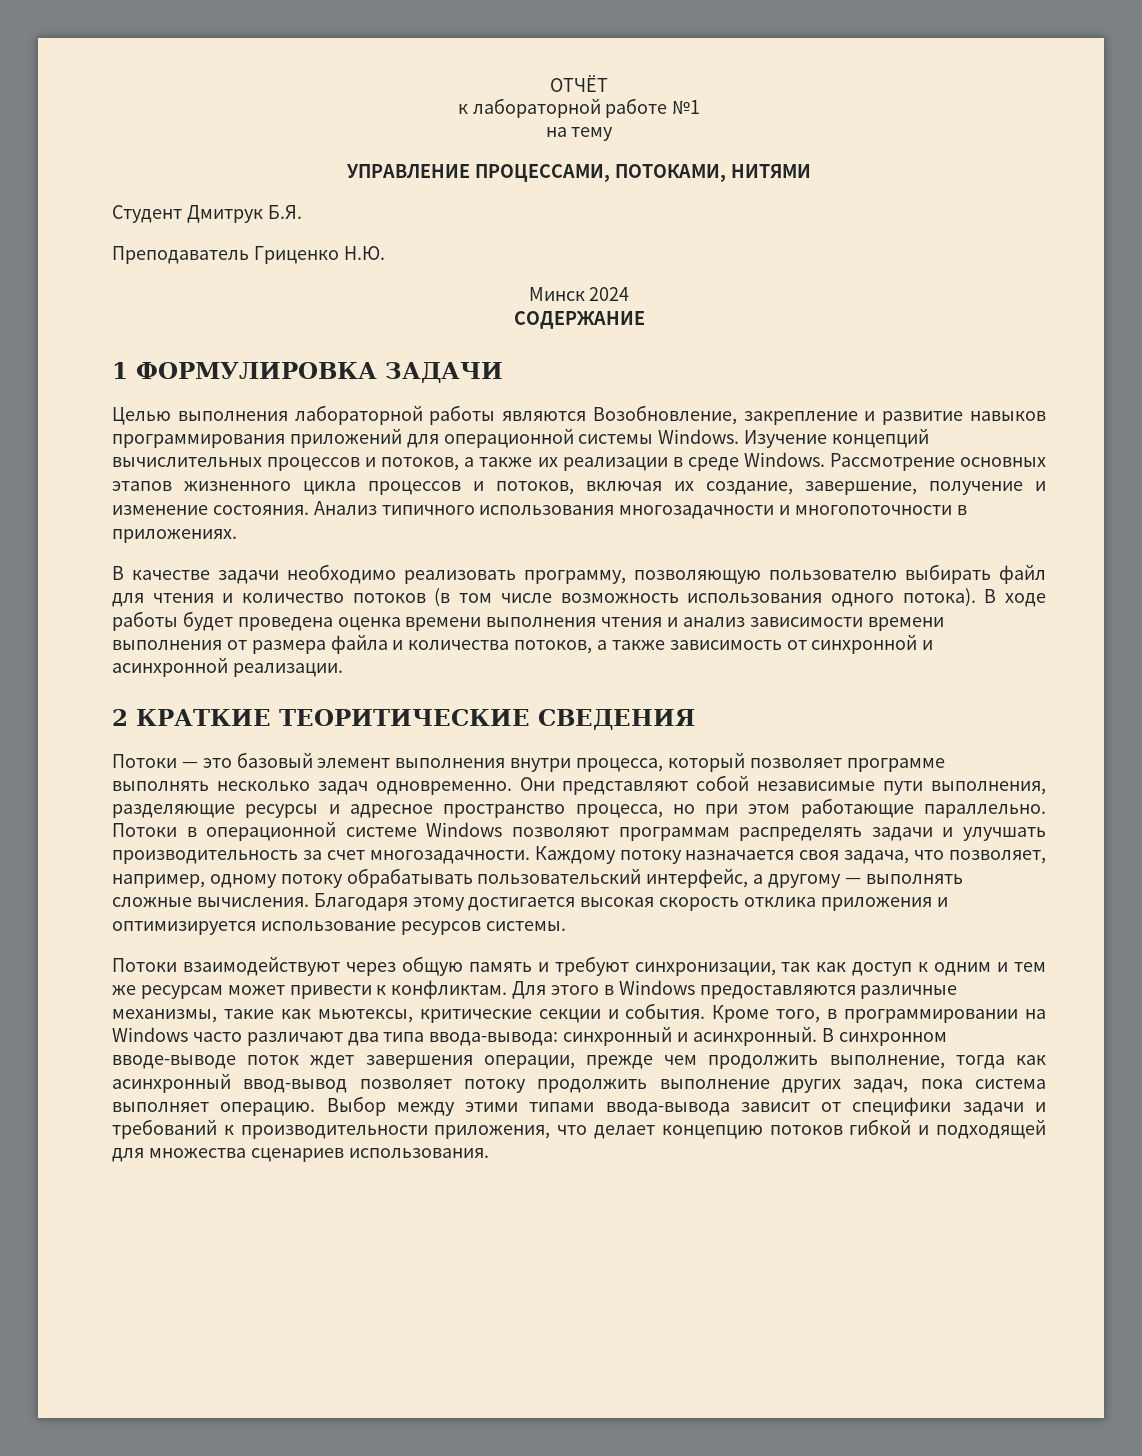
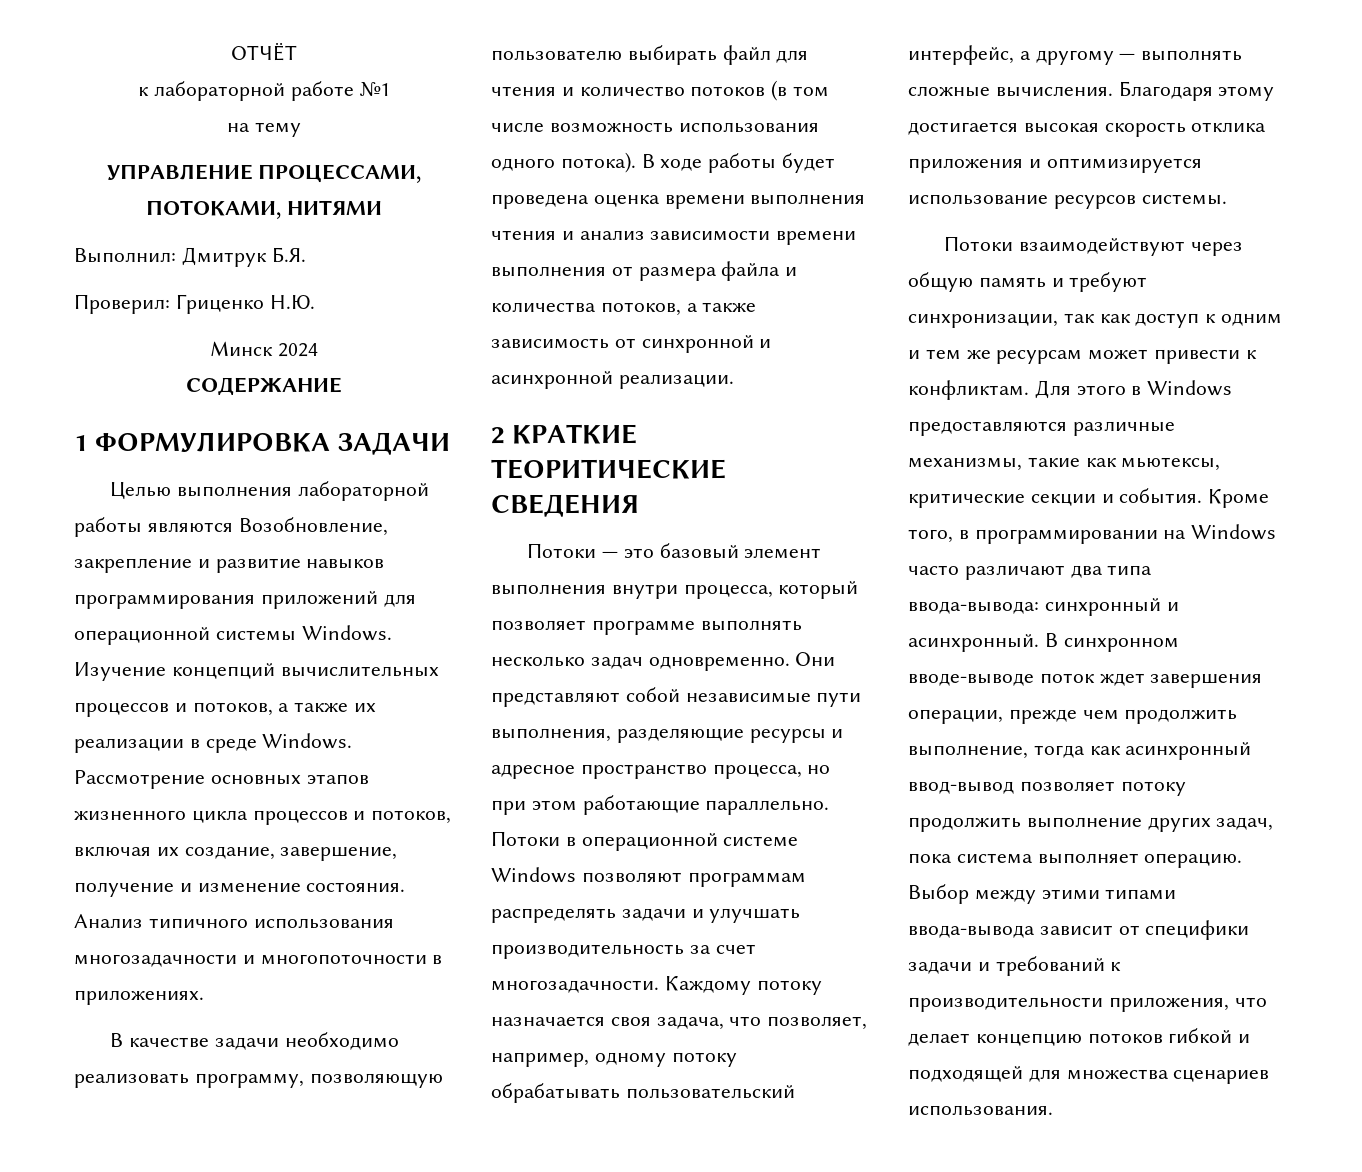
- Студент Дмитрук Б.Я.
+ Выполнил: Дмитрук Б.Я.
- Преподаватель Гриценко Н.Ю.
+ Проверил: Гриценко Н.Ю.

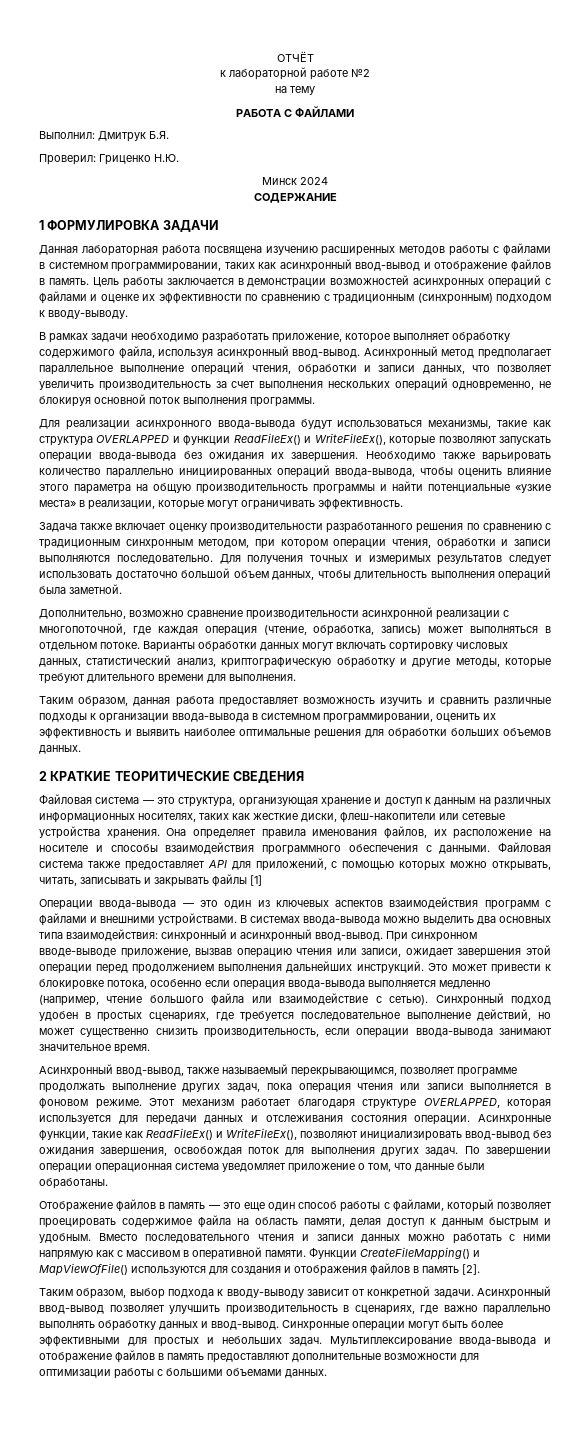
- к лабораторной работе №1
+ к лабораторной работе №2
- УПРАВЛЕНИЕ ПРОЦЕССАМИ, ПОТОКАМИ, НИТЯМИ
+ РАБОТА С ФАЙЛАМИ
- Целью выполнения лабораторной работы являются Возобновление, закрепление и развитие навыков программирования приложений для операционной системы Windows. Изучение концепций вычислительных процессов и потоков, а также их реализации в среде Windows. Рассмотрение основных этапов жизненного цикла процессов и потоков, включая их создание, завершение, получение и изменение состояния. Анализ типичного использования многозадачности и многопоточности в приложениях.
- В качестве задачи необходимо реализовать программу, позволяющую пользователю выбирать файл для чтения и количество потоков (в том числе возможность использования одного потока). В ходе работы будет проведена оценка времени выполнения чтения и анализ зависимости времени выполнения от размера файла и количества потоков, а также зависимость от синхронной и асинхронной реализации.
+ Данная лабораторная работа посвящена изучению расширенных методов работы с файлами в системном программировании, таких как асинхронный ввод-вывод и отображение файлов в память. Цель работы заключается в демонстрации возможностей асинхронных операций с файлами и оценке их эффективности по сравнению с традиционным (синхронным) подходом к вводу-выводу.
+ В рамках задачи необходимо разработать приложение, которое выполняет обработку содержимого файла, используя асинхронный ввод-вывод. Асинхронный метод предполагает параллельное выполнение операций чтения, обработки и записи данных, что позволяет увеличить производительность за счет выполнения нескольких операций одновременно, не блокируя основной поток выполнения программы.
+ Для реализации асинхронного ввода-вывода будут использоваться механизмы, такие как структура OVERLAPPED и функции ReadFileEx() и WriteFileEx(), которые позволяют запускать операции ввода-вывода без ожидания их завершения. Необходимо также варьировать количество параллельно инициированных операций ввода-вывода, чтобы оценить влияние этого параметра на общую производительность программы и найти потенциальные «узкие места» в реализации, которые могут ограничивать эффективность.
+ Задача также включает оценку производительности разработанного решения по сравнению с традиционным синхронным методом, при котором операции чтения, обработки и записи выполняются последовательно. Для получения точных и измеримых результатов следует использовать достаточно большой объем данных, чтобы длительность выполнения операций была заметной.
+ Дополнительно, возможно сравнение производительности асинхронной реализации с многопоточной, где каждая операция (чтение, обработка, запись) может выполняться в отдельном потоке. Варианты обработки данных могут включать сортировку числовых данных, статистический анализ, криптографическую обработку и другие методы, которые требуют длительного времени для выполнения.
+ Таким образом, данная работа предоставляет возможность изучить и сравнить различные подходы к организации ввода-вывода в системном программировании, оценить их эффективность и выявить наиболее оптимальные решения для обработки больших объемов данных.
  2 КРАТКИЕ ТЕОРИТИЧЕСКИЕ СВЕДЕНИЯ
- Потоки — это базовый элемент выполнения внутри процесса, который позволяет программе выполнять несколько задач одновременно. Они представляют собой независимые пути выполнения, разделяющие ресурсы и адресное пространство процесса, но при этом работающие параллельно. Потоки в операционной системе Windows позволяют программам распределять задачи и улучшать производительность за счет многозадачности. Каждому потоку назначается своя задача, что позволяет, например, одному потоку обрабатывать пользовательский интерфейс, а другому — выполнять сложные вычисления. Благодаря этому достигается высокая скорость отклика приложения и оптимизируется использование ресурсов системы.
- Потоки взаимодействуют через общую память и требуют синхронизации, так как доступ к одним и тем же ресурсам может привести к конфликтам. Для этого в Windows предоставляются различные механизмы, такие как мьютексы, критические секции и события. Кроме того, в программировании на Windows часто различают два типа ввода-вывода: синхронный и асинхронный. В синхронном вводе-выводе поток ждет завершения операции, прежде чем продолжить выполнение, тогда как асинхронный ввод-вывод позволяет потоку продолжить выполнение других задач, пока система выполняет операцию. Выбор между этими типами ввода-вывода зависит от специфики задачи и требований к производительности приложения, что делает концепцию потоков гибкой и подходящей для множества сценариев использования.
+ Файловая система — это структура, организующая хранение и доступ к данным на различных информационных носителях, таких как жесткие диски, флеш-накопители или сетевые устройства хранения. Она определяет правила именования файлов, их расположение на носителе и способы взаимодействия программного обеспечения с данными. Файловая система также предоставляет API для приложений, с помощью которых можно открывать, читать, записывать и закрывать файлы [1]
+ Операции ввода-вывода — это один из ключевых аспектов взаимодействия программ с файлами и внешними устройствами. В системах ввода-вывода можно выделить два основных типа взаимодействия: синхронный и асинхронный ввод-вывод. При синхронном вводе-выводе приложение, вызвав операцию чтения или записи, ожидает завершения этой операции перед продолжением выполнения дальнейших инструкций. Это может привести к блокировке потока, особенно если операция ввода-вывода выполняется медленно (например, чтение большого файла или взаимодействие с сетью). Синхронный подход удобен в простых сценариях, где требуется последовательное выполнение действий, но может существенно снизить производительность, если операции ввода-вывода занимают значительное время.
+ Асинхронный ввод-вывод, также называемый перекрывающимся, позволяет программе продолжать выполнение других задач, пока операция чтения или записи выполняется в фоновом режиме. Этот механизм работает благодаря структуре OVERLAPPED, которая используется для передачи данных и отслеживания состояния операции. Асинхронные функции, такие как ReadFileEx() и WriteFileEx(), позволяют инициализировать ввод-вывод без ожидания завершения, освобождая поток для выполнения других задач. По завершении операции операционная система уведомляет приложение о том, что данные были обработаны.
+ Отображение файлов в память — это еще один способ работы с файлами, который позволяет проецировать содержимое файла на область памяти, делая доступ к данным быстрым и удобным. Вместо последовательного чтения и записи данных можно работать с ними напрямую как с массивом в оперативной памяти. Функции CreateFileMapping() и MapViewOfFile() используются для создания и отображения файлов в память [2].
+ Таким образом, выбор подхода к вводу-выводу зависит от конкретной задачи. Асинхронный ввод-вывод позволяет улучшить производительность в сценариях, где важно параллельно выполнять обработку данных и ввод-вывод. Синхронные операции могут быть более эффективными для простых и небольших задач. Мультиплексирование ввода-вывода и отображение файлов в память предоставляют дополнительные возможности для оптимизации работы с большими объемами данных.

